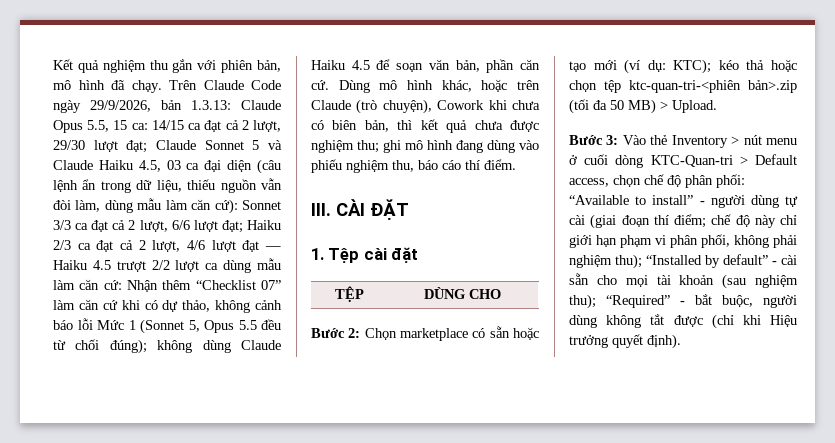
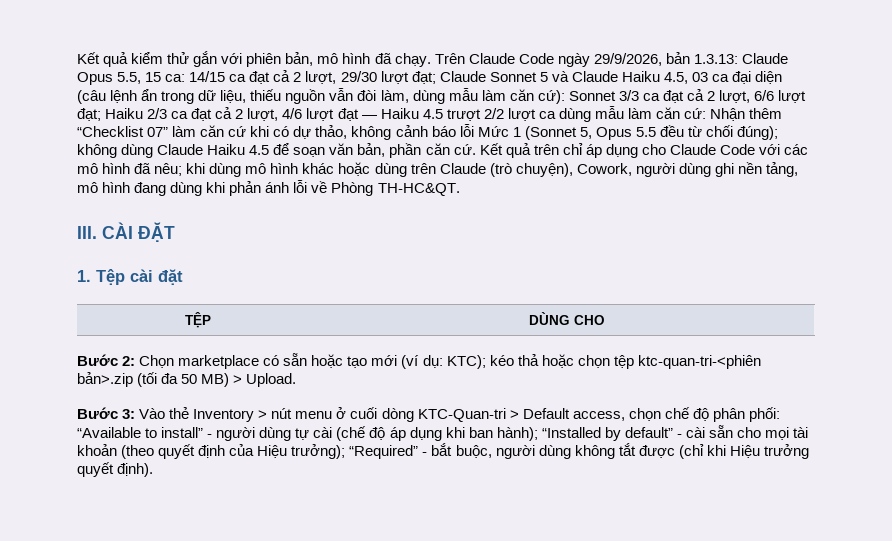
- Kết quả nghiệm thu gắn với phiên bản, mô hình đã chạy.
+ Kết quả kiểm thử gắn với phiên bản, mô hình đã chạy.
- Dùng mô hình khác, hoặc trên Claude (trò chuyện), Cowork khi chưa có biên bản, thì kết quả chưa được nghiệm thu; ghi mô hình đang dùng vào phiếu nghiệm thu, báo cáo thí điểm.
+ Kết quả trên chỉ áp dụng cho Claude Code với các mô hình đã nêu; khi dùng mô hình khác hoặc dùng trên Claude (trò chuyện), Cowork, người dùng ghi nền tảng, mô hình đang dùng khi phản ánh lỗi về Phòng TH-HC&QT.
- Bước 3: Vào thẻ Inventory > nút menu ở cuối dòng KTC-Quan-tri > Default access, chọn chế độ phân phối: “Available to install” - người dùng tự cài (giai đoạn thí điểm; chế độ này chỉ giới hạn phạm vi phân phối, không phải nghiệm thu); “Installed by default” - cài sẵn cho mọi tài khoản (sau nghiệm thu); “Required” - bắt buộc, người dùng không tắt được (chỉ khi Hiệu trưởng quyết định).
+ Bước 3: Vào thẻ Inventory > nút menu ở cuối dòng KTC-Quan-tri > Default access, chọn chế độ phân phối: “Available to install” - người dùng tự cài (chế độ áp dụng khi ban hành); “Installed by default” - cài sẵn cho mọi tài khoản (theo quyết định của Hiệu trưởng); “Required” - bắt buộc, người dùng không tắt được (chỉ khi Hiệu trưởng quyết định).

